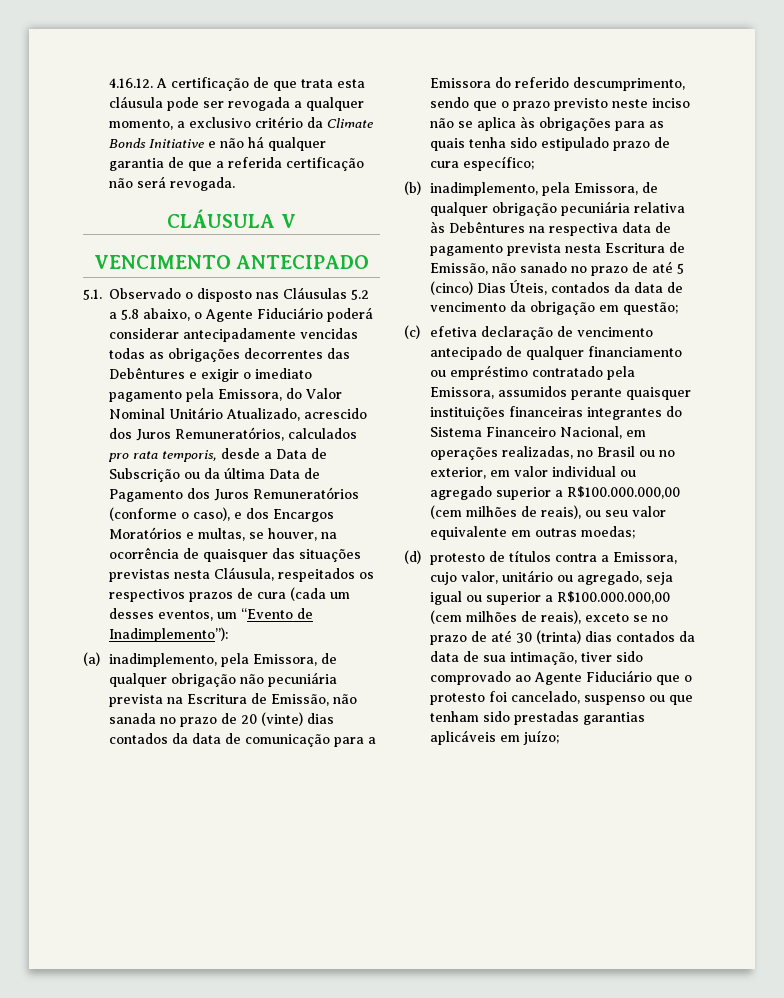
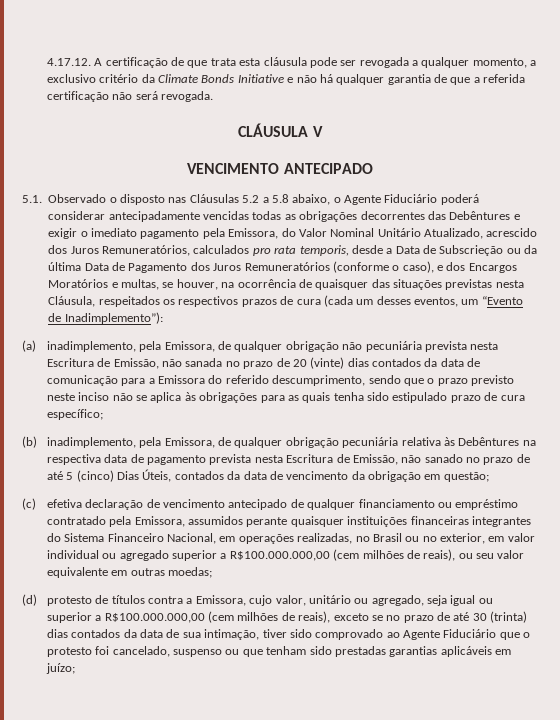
- 4.16.12. A certificação de que trata esta cláusula pode ser revogada a qualquer momento, a exclusivo critério da Climate Bonds Initiative e não há qualquer garantia de que a referida certificação não será revogada.
+ 4.17.12. A certificação de que trata esta cláusula pode ser revogada a qualquer momento, a exclusivo critério da Climate Bonds Initiative e não há qualquer garantia de que a referida certificação não será revogada.
- 5.1. Observado o disposto nas Cláusulas 5.2 a 5.8 abaixo, o Agente Fiduciário poderá considerar antecipadamente vencidas todas as obrigações decorrentes das Debêntures e exigir o imediato pagamento pela Emissora, do Valor Nominal Unitário Atualizado, acrescido dos Juros Remuneratórios, calculados pro rata temporis, desde a Data de Subscrição ou da última Data de Pagamento dos Juros Remuneratórios (conforme o caso), e dos Encargos Moratórios e multas, se houver, na ocorrência de quaisquer das situações previstas nesta Cláusula, respeitados os respectivos prazos de cura (cada um desses eventos, um “Evento de Inadimplemento”):
+ 5.1. Observado o disposto nas Cláusulas 5.2 a 5.8 abaixo, o Agente Fiduciário poderá considerar antecipadamente vencidas todas as obrigações decorrentes das Debêntures e exigir o imediato pagamento pela Emissora, do Valor Nominal Unitário Atualizado, acrescido dos Juros Remuneratórios, calculados pro rata temporis, desde a Data de Subscrieção ou da última Data de Pagamento dos Juros Remuneratórios (conforme o caso), e dos Encargos Moratórios e multas, se houver, na ocorrência de quaisquer das situações previstas nesta Cláusula, respeitados os respectivos prazos de cura (cada um desses eventos, um “Evento de Inadimplemento”):
- (a) inadimplemento, pela Emissora, de qualquer obrigação não pecuniária prevista na Escritura de Emissão, não sanada no prazo de 20 (vinte) dias contados da data de comunicação para a Emissora do referido descumprimento, sendo que o prazo previsto neste inciso não se aplica às obrigações para as quais tenha sido estipulado prazo de cura específico;
+ (a) inadimplemento, pela Emissora, de qualquer obrigação não pecuniária prevista nesta Escritura de Emissão, não sanada no prazo de 20 (vinte) dias contados da data de comunicação para a Emissora do referido descumprimento, sendo que o prazo previsto neste inciso não se aplica às obrigações para as quais tenha sido estipulado prazo de cura específico;

